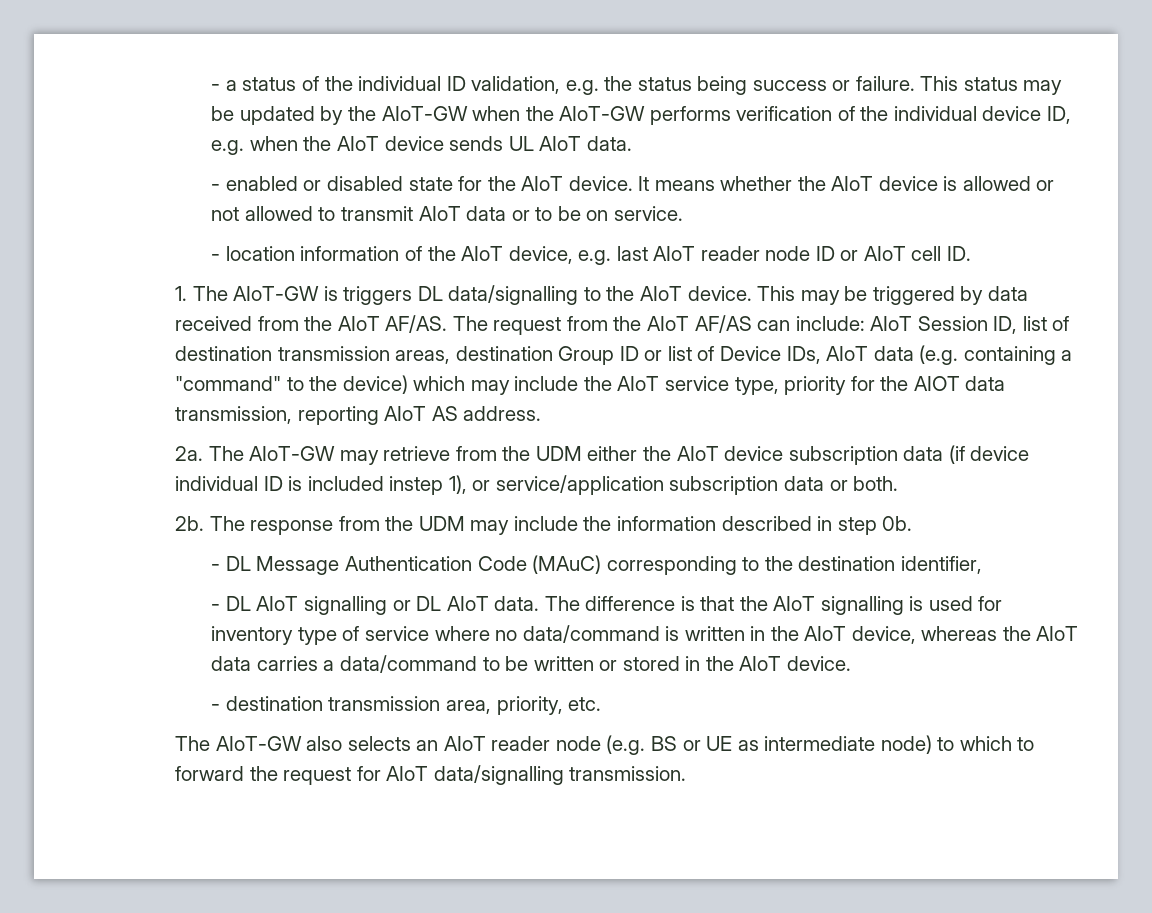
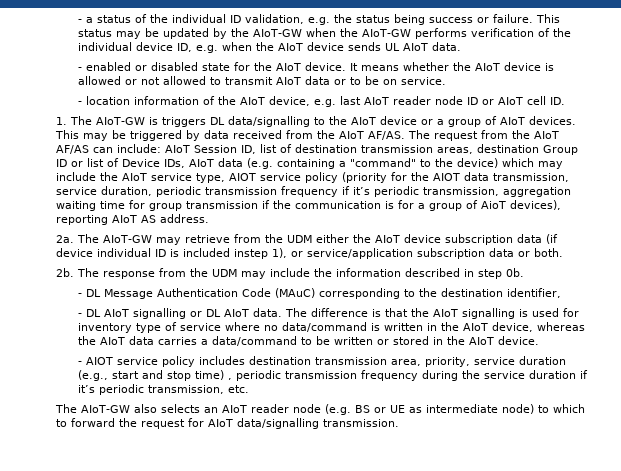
- 1. The AIoT-GW is triggers DL data/signalling to the AIoT device.
+ 1. The AIoT-GW is triggers DL data/signalling to the AIoT device or a group of AIoT devices.
- The request from the AIoT AF/AS can include: AIoT Session ID, list of destination transmission areas, destination Group ID or list of Device IDs, AIoT data (e.g. containing a "command" to the device) which may include the AIoT service type, priority for the AIOT data transmission, reporting AIoT AS address.
+ The request from the AIoT AF/AS can include: AIoT Session ID, list of destination transmission areas, destination Group ID or list of Device IDs, AIoT data (e.g. containing a "command" to the device) which may include the AIoT service type, AIOT service policy (priority for the AIOT data transmission, service duration, periodic transmission frequency if it’s periodic transmission, aggregation waiting time for group transmission if the communication is for a group of AioT devices), reporting AIoT AS address.
- - destination transmission area, priority, etc.
+ - AIOT service policy includes destination transmission area, priority, service duration (e.g., start and stop time) , periodic transmission frequency during the service duration if it’s periodic transmission, etc.

